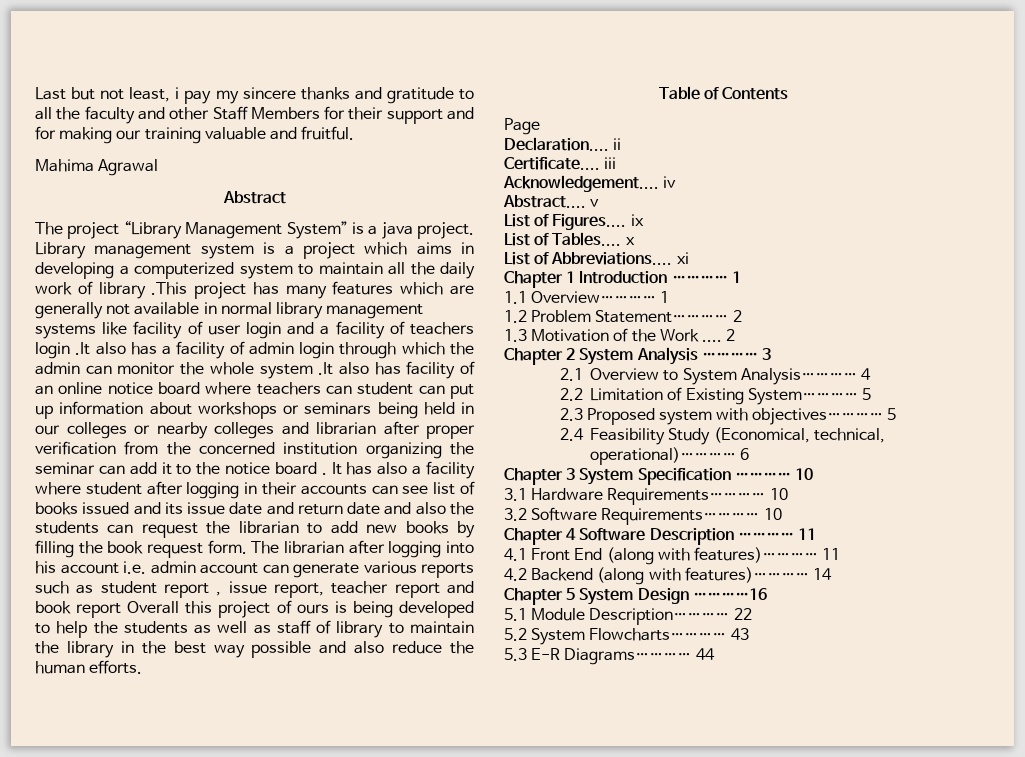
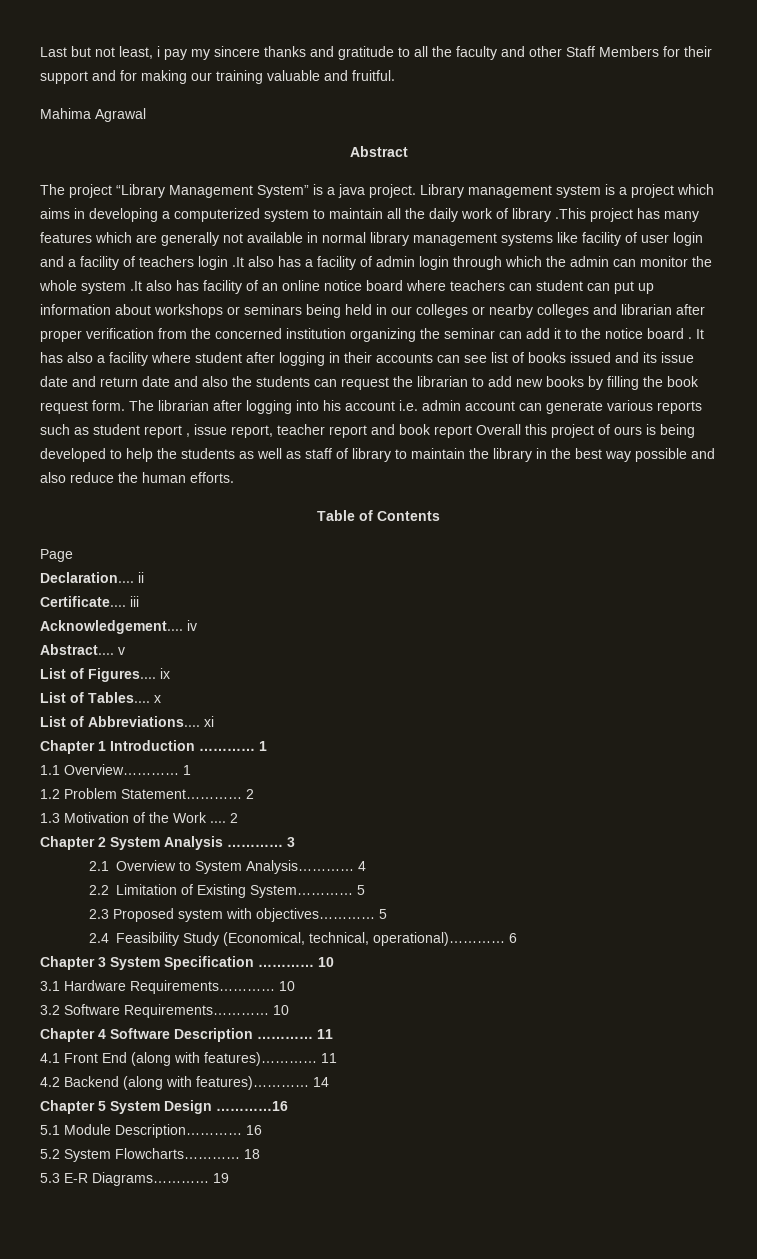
- 22
+ 16
- 43
+ 18
- 44
+ 19

